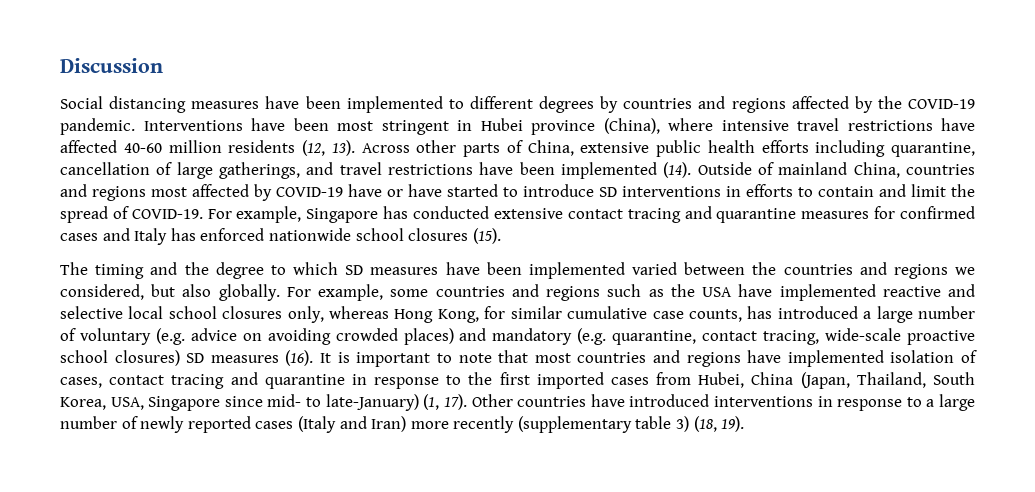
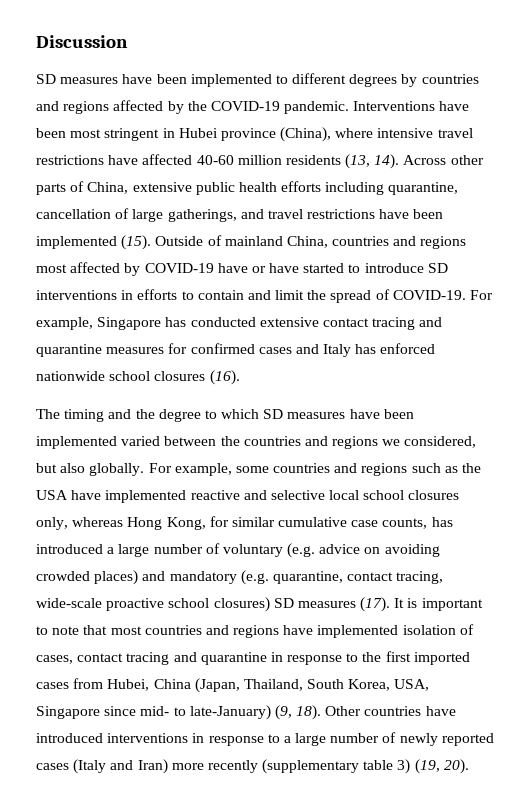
- Social distancing measures have been implemented to different degrees by countries and regions affected by the COVID-19 pandemic.
+ SD measures have been implemented to different degrees by countries and regions affected by the COVID-19 pandemic.
- Interventions have been most stringent in Hubei province (China), where intensive travel restrictions have affected 40-60 million residents (12, 13).
+ Interventions have been most stringent in Hubei province (China), where intensive travel restrictions have affected 40-60 million residents (13, 14).
- Across other parts of China, extensive public health efforts including quarantine, cancellation of large gatherings, and travel restrictions have been implemented (14).
+ Across other parts of China, extensive public health efforts including quarantine, cancellation of large gatherings, and travel restrictions have been implemented (15).
- For example, Singapore has conducted extensive contact tracing and quarantine measures for confirmed cases and Italy has enforced nationwide school closures (15).
+ For example, Singapore has conducted extensive contact tracing and quarantine measures for confirmed cases and Italy has enforced nationwide school closures (16).
- For example, some countries and regions such as the USA have implemented reactive and selective local school closures only, whereas Hong Kong, for similar cumulative case counts, has introduced a large number of voluntary (e.g. advice on avoiding crowded places) and mandatory (e.g. quarantine, contact tracing, wide-scale proactive school closures) SD measures (16).
+ For example, some countries and regions such as the USA have implemented reactive and selective local school closures only, whereas Hong Kong, for similar cumulative case counts, has introduced a large number of voluntary (e.g. advice on avoiding crowded places) and mandatory (e.g. quarantine, contact tracing, wide-scale proactive school closures) SD measures (17).
- It is important to note that most countries and regions have implemented isolation of cases, contact tracing and quarantine in response to the first imported cases from Hubei, China (Japan, Thailand, South Korea, USA, Singapore since mid- to late-January) (1, 17).
+ It is important to note that most countries and regions have implemented isolation of cases, contact tracing and quarantine in response to the first imported cases from Hubei, China (Japan, Thailand, South Korea, USA, Singapore since mid- to late-January) (9, 18).
- Other countries have introduced interventions in response to a large number of newly reported cases (Italy and Iran) more recently (supplementary table 3) (18, 19).
+ Other countries have introduced interventions in response to a large number of newly reported cases (Italy and Iran) more recently (supplementary table 3) (19, 20).

